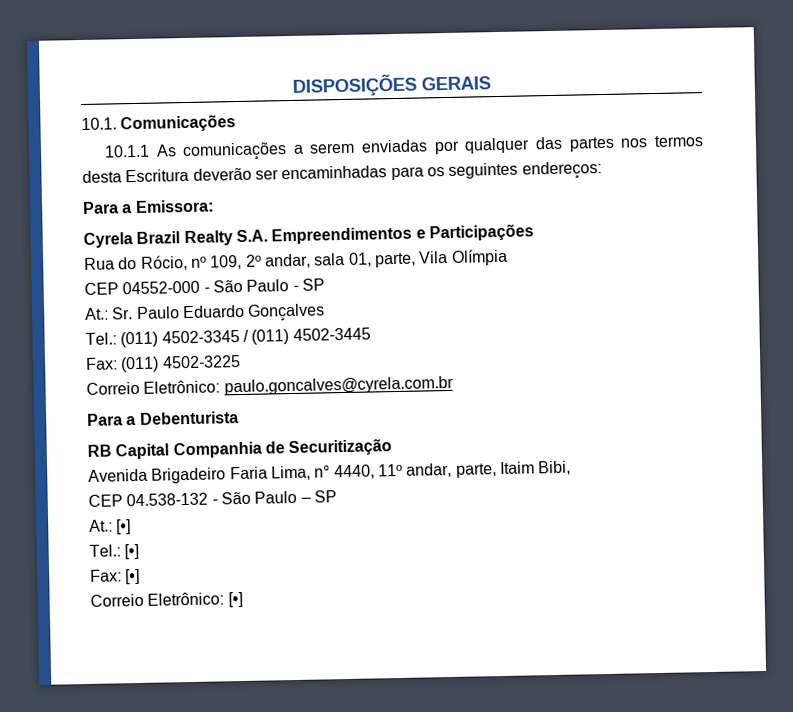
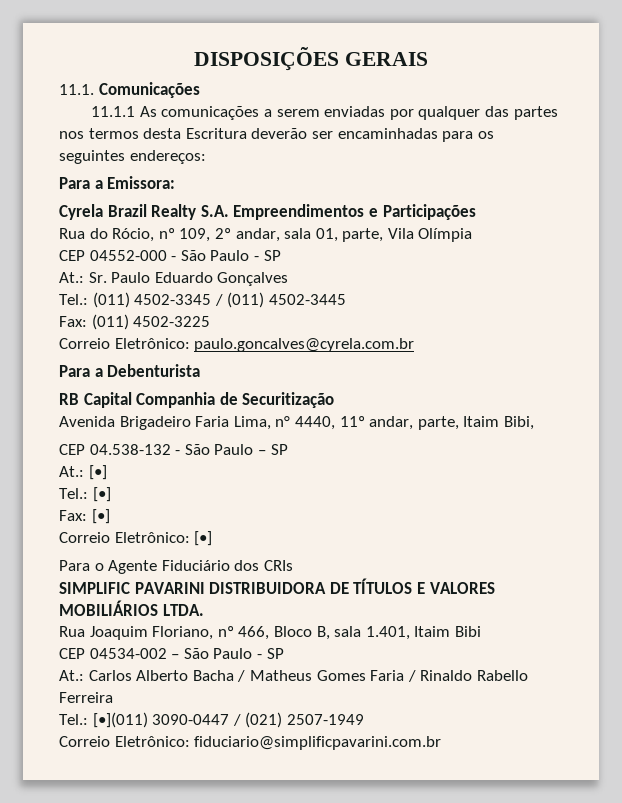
- 10.1. Comunicações
+ 11.1. Comunicações
- 10.1.1 As comunicações a serem enviadas por qualquer das partes nos termos desta Escritura deverão ser encaminhadas para os seguintes endereços:
+ 11.1.1 As comunicações a serem enviadas por qualquer das partes nos termos desta Escritura deverão ser encaminhadas para os seguintes endereços:
+ Para o Agente Fiduciário dos CRIs
+ SIMPLIFIC PAVARINI DISTRIBUIDORA DE TÍTULOS E VALORES MOBILIÁRIOS LTDA.
+ Rua Joaquim Floriano, nº 466, Bloco B, sala 1.401, Itaim Bibi
+ CEP 04534-002 – São Paulo - SP
+ At.: Carlos Alberto Bacha / Matheus Gomes Faria / Rinaldo Rabello Ferreira
+ Tel.: [•](011) 3090-0447 / (021) 2507-1949
+ Correio Eletrônico: fiduciario@simplificpavarini.com.br

